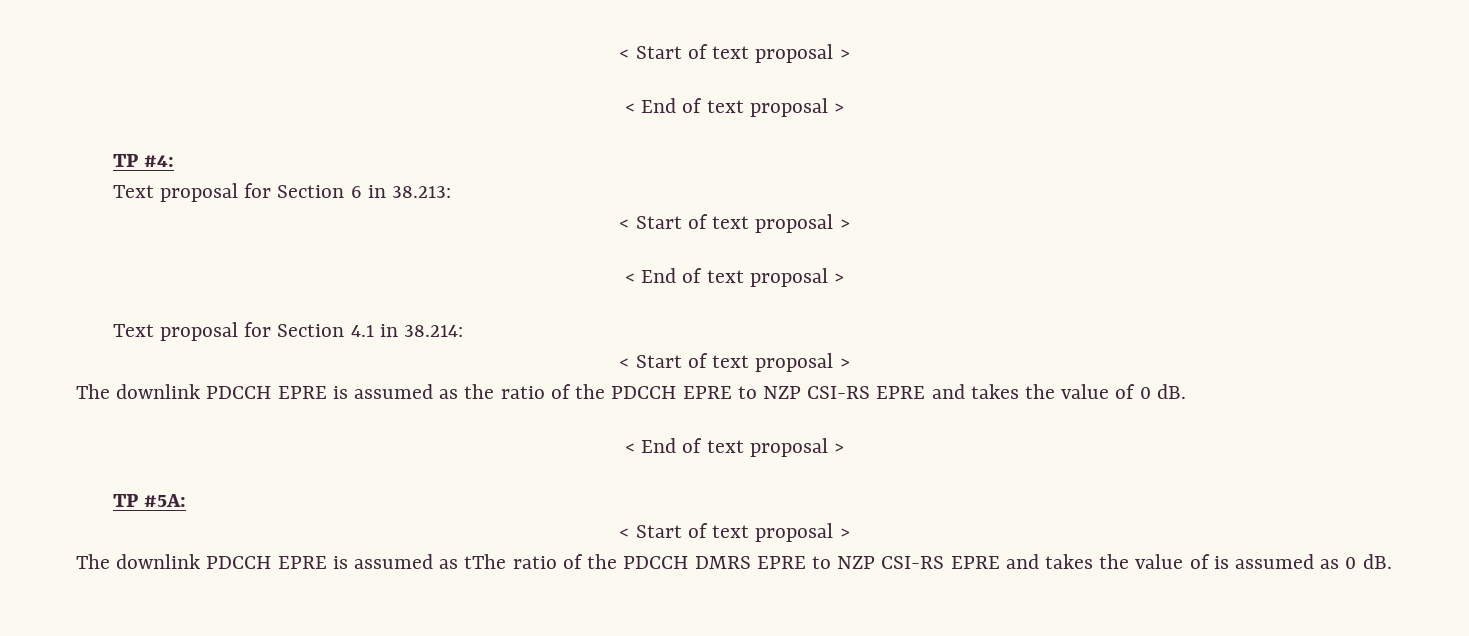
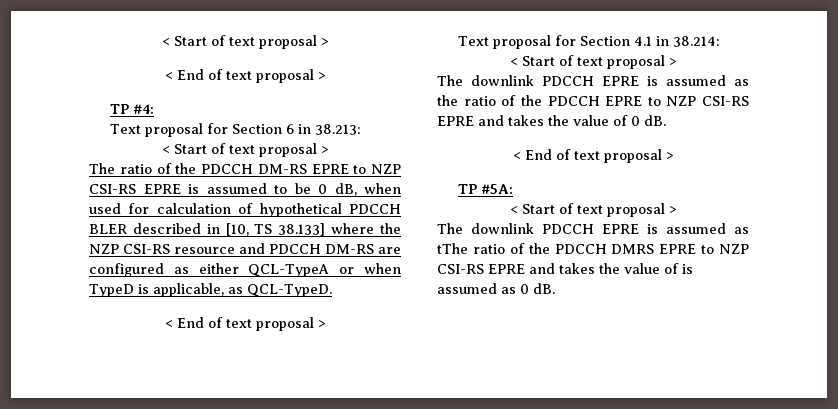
+ The ratio of the PDCCH DM-RS EPRE to NZP CSI-RS EPRE is assumed to be 0 dB, when used for calculation of hypothetical PDCCH BLER described in [10, TS 38.133] where the NZP CSI-RS resource and PDCCH DM-RS are configured as either QCL-TypeA or when TypeD is applicable, as QCL-TypeD.

